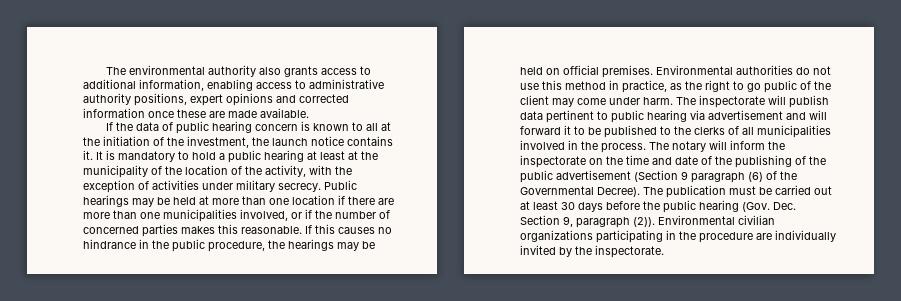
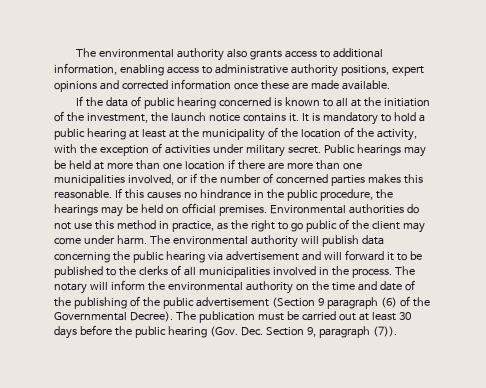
- If the data of public hearing concern is known to all at the initiation of the investment, the launch notice contains it.
+ If the data of public hearing concerned is known to all at the initiation of the investment, the launch notice contains it.
- It is mandatory to hold a public hearing at least at the municipality of the location of the activity, with the exception of activities under military secrecy.
+ It is mandatory to hold a public hearing at least at the municipality of the location of the activity, with the exception of activities under military secret.
- The inspectorate will publish data pertinent to public hearing via advertisement and will forward it to be published to the clerks of all municipalities involved in the process.
+ The environmental authority will publish data concerning the public hearing via advertisement and will forward it to be published to the clerks of all municipalities involved in the process.
- The notary will inform the inspectorate on the time and date of the publishing of the public advertisement (Section 9 paragraph (6) of the Governmental Decree).
+ The notary will inform the environmental authority on the time and date of the publishing of the public advertisement (Section 9 paragraph (6) of the Governmental Decree).
- The publication must be carried out at least 30 days before the public hearing (Gov. Dec. Section 9, paragraph (2)). Environmental civilian organizations participating in the procedure are individually invited by the inspectorate.
+ The publication must be carried out at least 30 days before the public hearing (Gov. Dec. Section 9, paragraph (7)).

